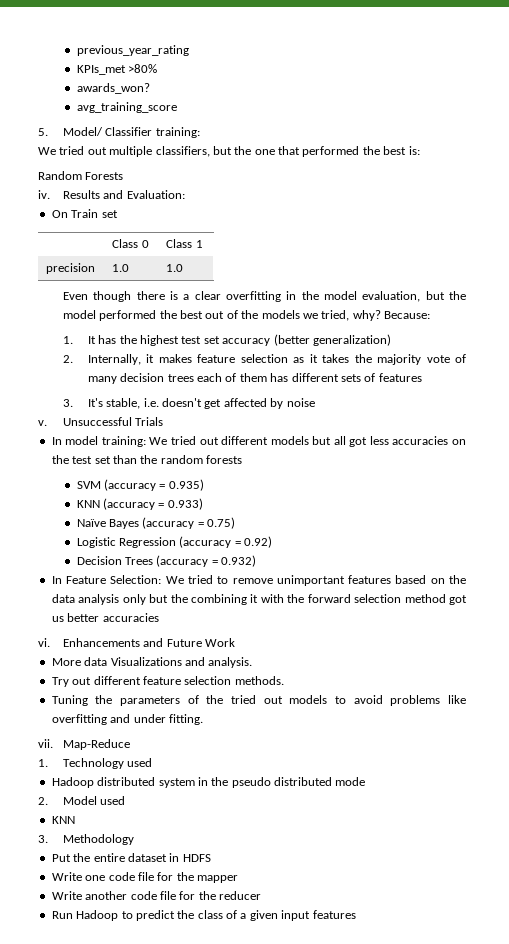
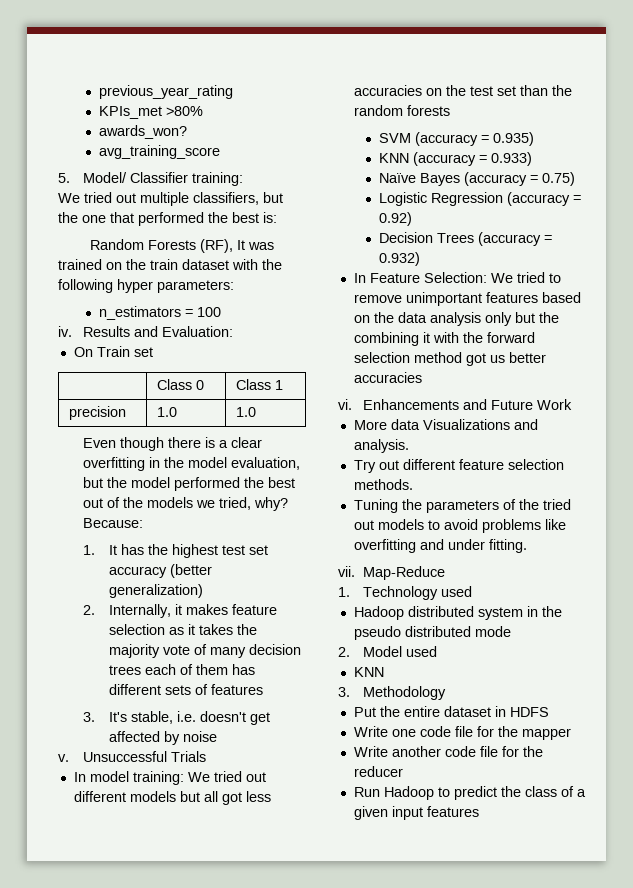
- Random Forests
+ Random Forests (RF), It was trained on the train dataset with the following hyper parameters:
+ n_estimators = 100

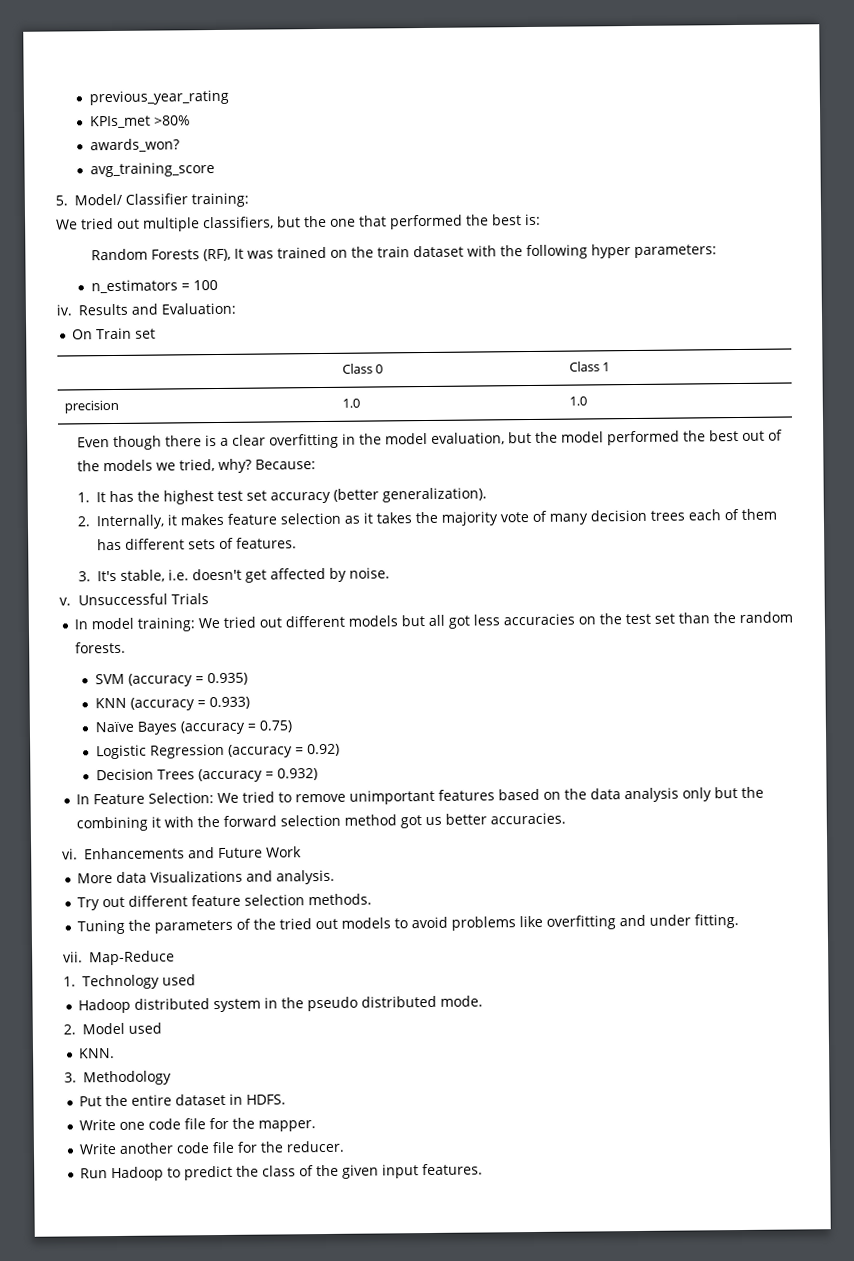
- 1. It has the highest test set accuracy (better generalization)
+ 1. It has the highest test set accuracy (better generalization).
- 2. Internally, it makes feature selection as it takes the majority vote of many decision trees each of them has different sets of features
+ 2. Internally, it makes feature selection as it takes the majority vote of many decision trees each of them has different sets of features.
- 3. It's stable, i.e. doesn't get affected by noise
+ 3. It's stable, i.e. doesn't get affected by noise.
- In model training: We tried out different models but all got less accuracies on the test set than the random forests
+ In model training: We tried out different models but all got less accuracies on the test set than the random forests.
- In Feature Selection: We tried to remove unimportant features based on the data analysis only but the combining it with the forward selection method got us better accuracies
+ In Feature Selection: We tried to remove unimportant features based on the data analysis only but the combining it with the forward selection method got us better accuracies.
- Hadoop distributed system in the pseudo distributed mode
+ Hadoop distributed system in the pseudo distributed mode.
  2. Model used
- KNN
+ KNN.
- Put the entire dataset in HDFS
+ Put the entire dataset in HDFS.
- Write one code file for the mapper
+ Write one code file for the mapper.
- Write another code file for the reducer
+ Write another code file for the reducer.
- Run Hadoop to predict the class of a given input features
+ Run Hadoop to predict the class of the given input features.

